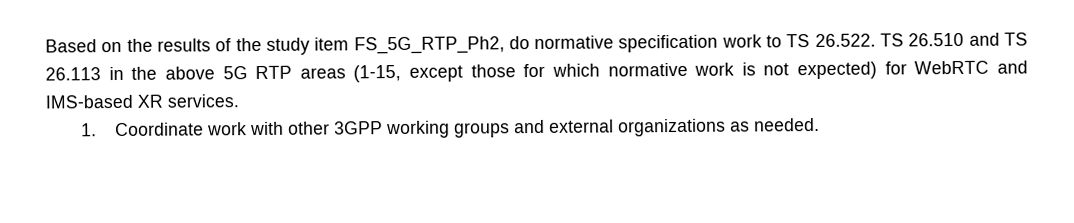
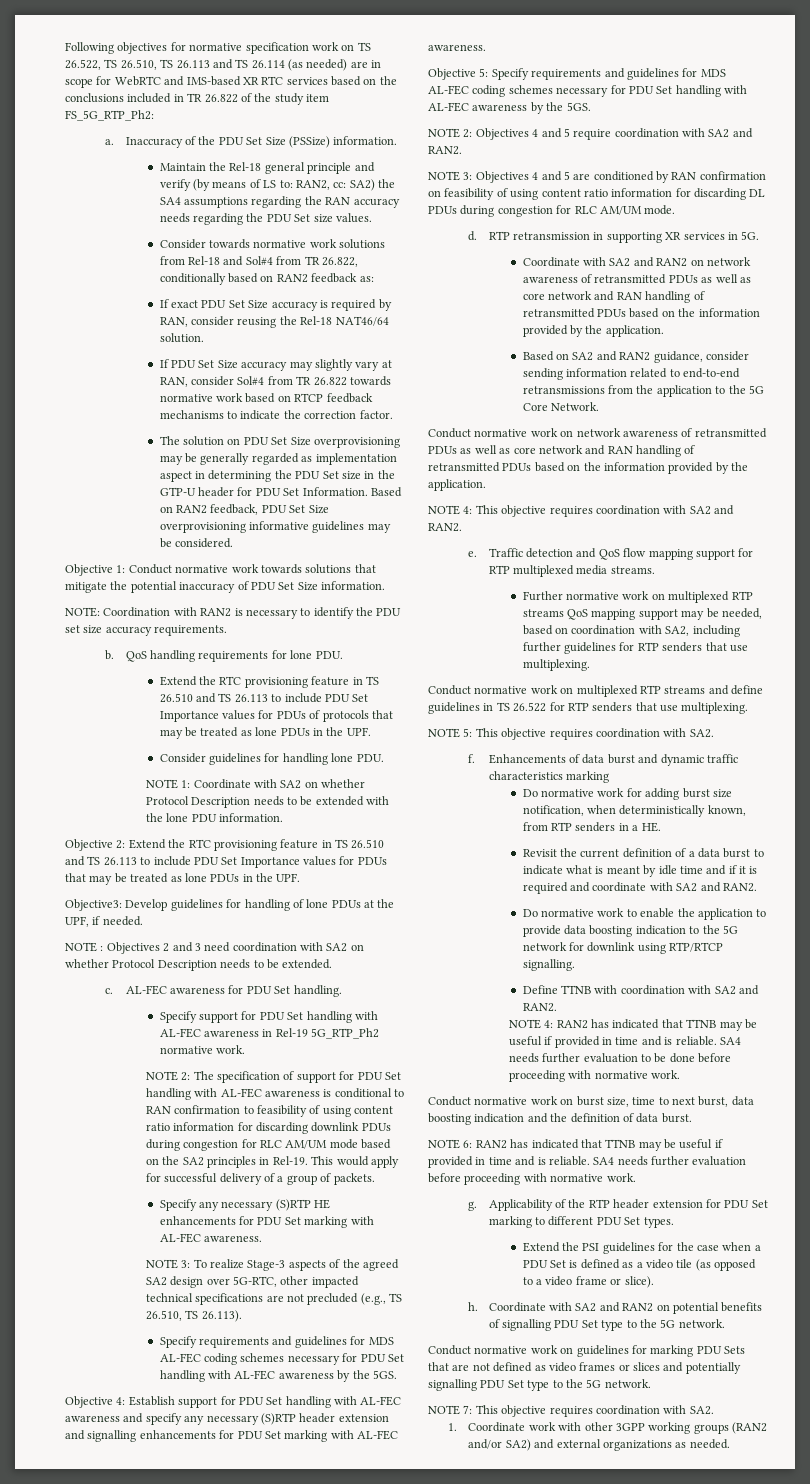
- Based on the results of the study item FS_5G_RTP_Ph2, do normative specification work to TS 26.522. TS 26.510 and TS 26.113 in the above 5G RTP areas (1-15, except those for which normative work is not expected) for WebRTC and IMS-based XR services.
+ Following objectives for normative specification work on TS 26.522, TS 26.510, TS 26.113 and TS 26.114 (as needed) are in scope for WebRTC and IMS-based XR RTC services based on the conclusions included in TR 26.822 of the study item FS_5G_RTP_Ph2:
+ a. Inaccuracy of the PDU Set Size (PSSize) information.
+ Maintain the Rel-18 general principle and verify (by means of LS to: RAN2, cc: SA2) the SA4 assumptions regarding the RAN accuracy needs regarding the PDU Set size values.
+ Consider towards normative work solutions from Rel-18 and Sol#4 from TR 26.822, conditionally based on RAN2 feedback as:
+ If exact PDU Set Size accuracy is required by RAN, consider reusing the Rel-18 NAT46/64 solution.
+ If PDU Set Size accuracy may slightly vary at RAN, consider Sol#4 from TR 26.822 towards normative work based on RTCP feedback mechanisms to indicate the correction factor.
+ The solution on PDU Set Size overprovisioning may be generally regarded as implementation aspect in determining the PDU Set size in the GTP-U header for PDU Set Information. Based on RAN2 feedback, PDU Set Size overprovisioning informative guidelines may be considered.
+ Objective 1: Conduct normative work towards solutions that mitigate the potential inaccuracy of PDU Set Size information.
+ NOTE: Coordination with RAN2 is necessary to identify the PDU set size accuracy requirements.
+ b. QoS handling requirements for lone PDU.
+ Extend the RTC provisioning feature in TS 26.510 and TS 26.113 to include PDU Set Importance values for PDUs of protocols that may be treated as lone PDUs in the UPF.
+ Consider guidelines for handling lone PDU.
+ NOTE 1: Coordinate with SA2 on whether Protocol Description needs to be extended with the lone PDU information.
+ Objective 2: Extend the RTC provisioning feature in TS 26.510 and TS 26.113 to include PDU Set Importance values for PDUs that may be treated as lone PDUs in the UPF.
+ Objective3: Develop guidelines for handling of lone PDUs at the UPF, if needed.
+ NOTE : Objectives 2 and 3 need coordination with SA2 on whether Protocol Description needs to be extended.
+ c. AL-FEC awareness for PDU Set handling.
+ Specify support for PDU Set handling with AL-FEC awareness in Rel-19 5G_RTP_Ph2 normative work.
+ NOTE 2: The specification of support for PDU Set handling with AL-FEC awareness is conditional to RAN confirmation to feasibility of using content ratio information for discarding downlink PDUs during congestion for RLC AM/UM mode based on the SA2 principles in Rel-19. This would apply for successful delivery of a group of packets.
+ Specify any necessary (S)RTP HE enhancements for PDU Set marking with AL-FEC awareness.
+ NOTE 3: To realize Stage-3 aspects of the agreed SA2 design over 5G-RTC, other impacted technical specifications are not precluded (e.g., TS 26.510, TS 26.113).
+ Specify requirements and guidelines for MDS AL-FEC coding schemes necessary for PDU Set handling with AL-FEC awareness by the 5GS.
+ Objective 4: Establish support for PDU Set handling with AL-FEC awareness and specify any necessary (S)RTP header extension and signalling enhancements for PDU Set marking with AL-FEC awareness.
+ Objective 5: Specify requirements and guidelines for MDS AL-FEC coding schemes necessary for PDU Set handling with AL-FEC awareness by the 5GS.
+ NOTE 2: Objectives 4 and 5 require coordination with SA2 and RAN2.
+ NOTE 3: Objectives 4 and 5 are conditioned by RAN confirmation on feasibility of using content ratio information for discarding DL PDUs during congestion for RLC AM/UM mode.
+ d. RTP retransmission in supporting XR services in 5G.
+ Coordinate with SA2 and RAN2 on network awareness of retransmitted PDUs as well as core network and RAN handling of retransmitted PDUs based on the information provided by the application.
+ Based on SA2 and RAN2 guidance, consider sending information related to end-to-end retransmissions from the application to the 5G Core Network.
+ Conduct normative work on network awareness of retransmitted PDUs as well as core network and RAN handling of retransmitted PDUs based on the information provided by the application.
+ NOTE 4: This objective requires coordination with SA2 and RAN2.
+ e. Traffic detection and QoS flow mapping support for RTP multiplexed media streams.
+ Further normative work on multiplexed RTP streams QoS mapping support may be needed, based on coordination with SA2, including further guidelines for RTP senders that use multiplexing.
+ Conduct normative work on multiplexed RTP streams and define guidelines in TS 26.522 for RTP senders that use multiplexing.
+ NOTE 5: This objective requires coordination with SA2.
+ f. Enhancements of data burst and dynamic traffic characteristics marking
+ Do normative work for adding burst size notification, when deterministically known, from RTP senders in a HE.
+ Revisit the current definition of a data burst to indicate what is meant by idle time and if it is required and coordinate with SA2 and RAN2.
+ Do normative work to enable the application to provide data boosting indication to the 5G network for downlink using RTP/RTCP signalling.
+ Define TTNB with coordination with SA2 and RAN2.
+ NOTE 4: RAN2 has indicated that TTNB may be useful if provided in time and is reliable. SA4 needs further evaluation to be done before proceeding with normative work.
+ Conduct normative work on burst size, time to next burst, data boosting indication and the definition of data burst.
+ NOTE 6: RAN2 has indicated that TTNB may be useful if provided in time and is reliable. SA4 needs further evaluation before proceeding with normative work.
+ g. Applicability of the RTP header extension for PDU Set marking to different PDU Set types.
+ Extend the PSI guidelines for the case when a PDU Set is defined as a video tile (as opposed to a video frame or slice).
+ h. Coordinate with SA2 and RAN2 on potential benefits of signalling PDU Set type to the 5G network.
+ Conduct normative work on guidelines for marking PDU Sets that are not defined as video frames or slices and potentially signalling PDU Set type to the 5G network.
+ NOTE 7: This objective requires coordination with SA2.
- 1. Coordinate work with other 3GPP working groups and external organizations as needed.
+ 1. Coordinate work with other 3GPP working groups (RAN2 and/or SA2) and external organizations as needed.

